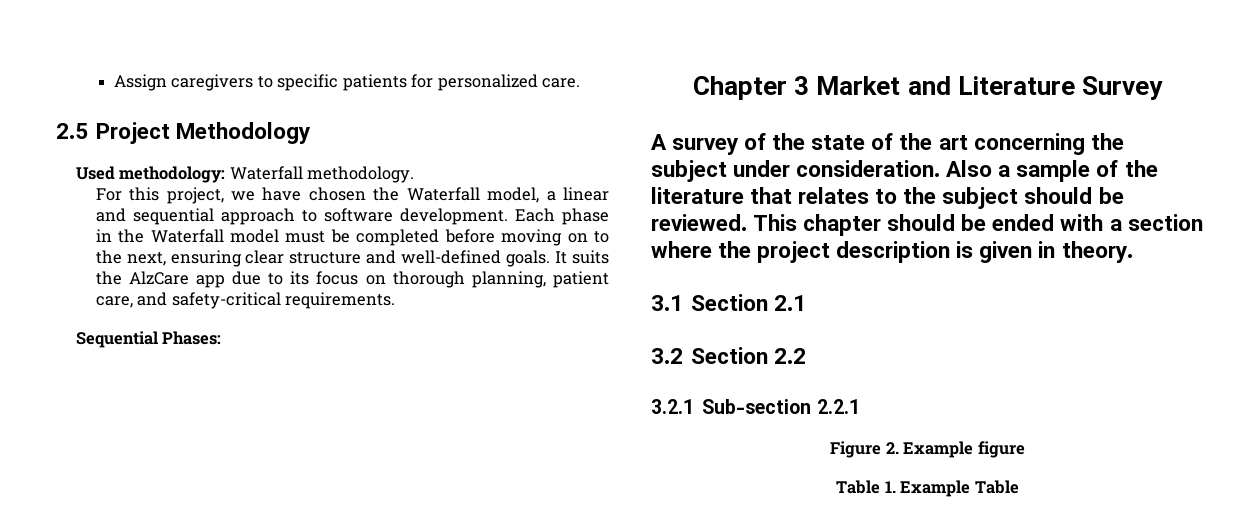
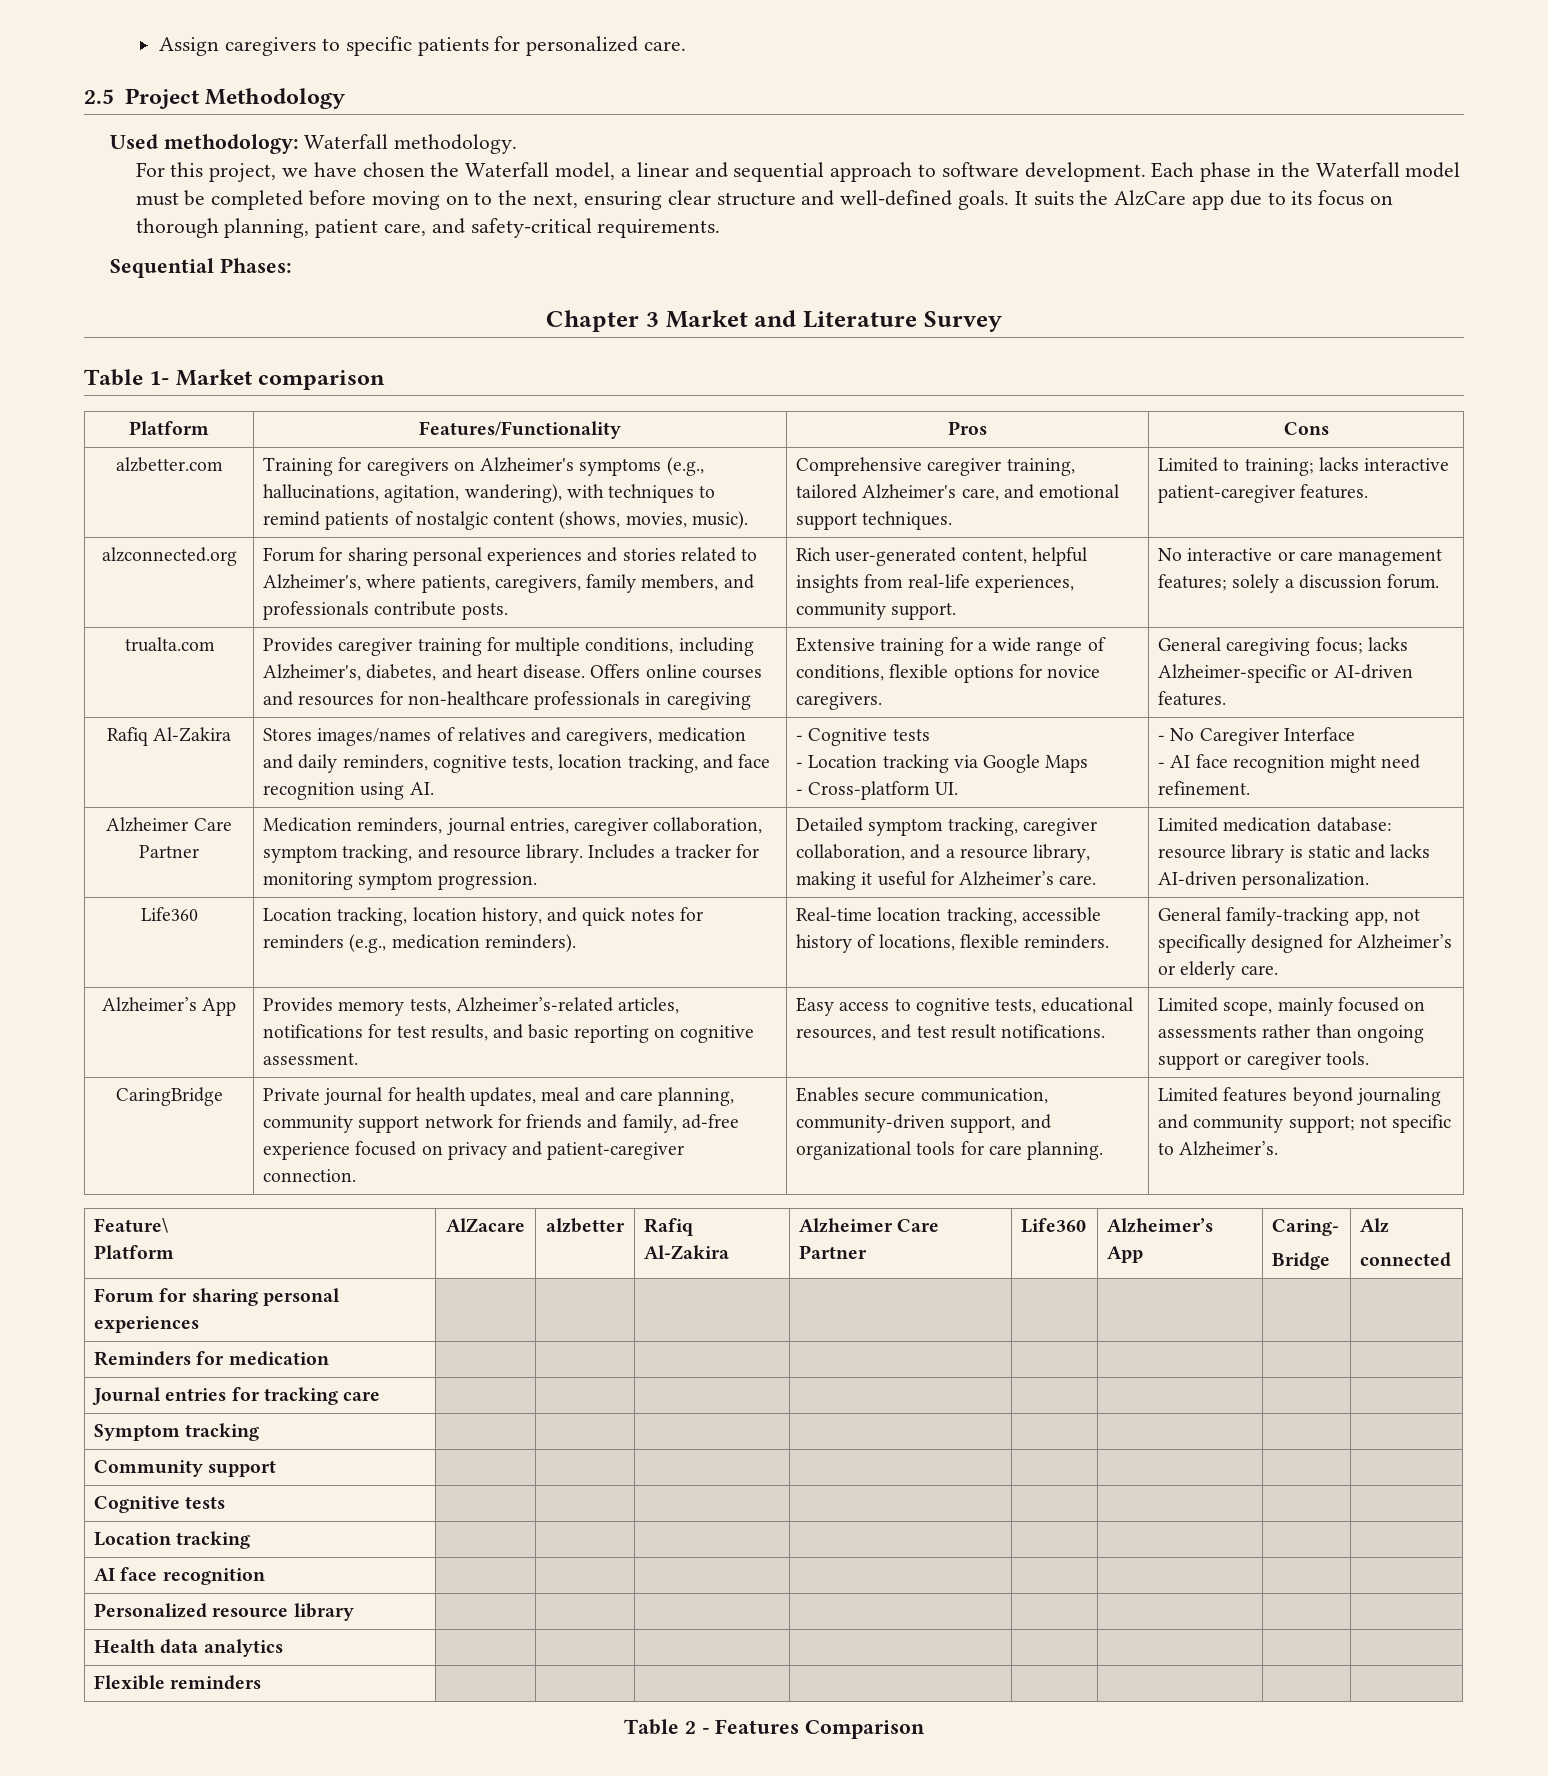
- A survey of the state of the art concerning the subject under consideration. Also a sample of the literature that relates to the subject should be reviewed. This chapter should be ended with a section where the project description is given in theory.
- 3.1 Section 2.1
- 3.2 Section 2.2
- 3.2.1 Sub-section 2.2.1
- Figure 2. Example figure
- Table 1. Example Table
+ Table 1- Market comparison
+ Platform | Features/Functionality | Pros | Cons
+ alzbetter.com | Training for caregivers on Alzheimer's symptoms (e.g., hallucinations, agitation, wandering), with techniques to remind patients of nostalgic content (shows, movies, music). | Comprehensive caregiver training, tailored Alzheimer's care, and emotional support techniques. | Limited to training; lacks interactive patient-caregiver features.
+ alzconnected.org | Forum for sharing personal experiences and stories related to Alzheimer's, where patients, caregivers, family members, and professionals contribute posts. | Rich user-generated content, helpful insights from real-life experiences, community support. | No interactive or care management features; solely a discussion forum.
+ trualta.com | Provides caregiver training for multiple conditions, including Alzheimer's, diabetes, and heart disease. Offers online courses and resources for non-healthcare professionals in caregiving | Extensive training for a wide range of conditions, flexible options for novice caregivers. | General caregiving focus; lacks Alzheimer-specific or AI-driven features.
+ Rafiq Al-Zakira | Stores images/names of relatives and caregivers, medication and daily reminders, cognitive tests, location tracking, and face recognition using AI. | - Cognitive tests
+ - Location tracking via Google Maps
+ - Cross-platform UI. | - No Caregiver Interface
+ - AI face recognition might need refinement.
+ Alzheimer Care Partner | Medication reminders, journal entries, caregiver collaboration, symptom tracking, and resource library. Includes a tracker for monitoring symptom progression. | Detailed symptom tracking, caregiver collaboration, and a resource library, making it useful for Alzheimer’s care. | Limited medication database: resource library is static and lacks AI-driven personalization.
+ Life360 | Location tracking, location history, and quick notes for reminders (e.g., medication reminders). | Real-time location tracking, accessible history of locations, flexible reminders. | General family-tracking app, not specifically designed for Alzheimer’s or elderly care.
+ Alzheimer’s App | Provides memory tests, Alzheimer’s-related articles, notifications for test results, and basic reporting on cognitive assessment. | Easy access to cognitive tests, educational resources, and test result notifications. | Limited scope, mainly focused on assessments rather than ongoing support or caregiver tools.
+ CaringBridge | Private journal for health updates, meal and care planning, community support network for friends and family, ad-free experience focused on privacy and patient-caregiver connection. | Enables secure communication, community-driven support, and organizational tools for care planning. | Limited features beyond journaling and community support; not specific to Alzheimer’s.
+ Feature\
+ Platform | AlZacare | alzbetter | Rafiq Al-Zakira | Alzheimer Care Partner | Life360 | Alzheimer’s App | Caring-
+ Bridge | Alz
+ connected
+ Forum for sharing personal experiences | | | | | | | |
+ Reminders for medication | | | | | | | |
+ Journal entries for tracking care | | | | | | | |
+ Symptom tracking | | | | | | | |
+ Community support | | | | | | | |
+ Cognitive tests | | | | | | | |
+ Location tracking | | | | | | | |
+ AI face recognition | | | | | | | |
+ Personalized resource library | | | | | | | |
+ Health data analytics | | | | | | | |
+ Flexible reminders | | | | | | | |
+ Table 2 - Features Comparison

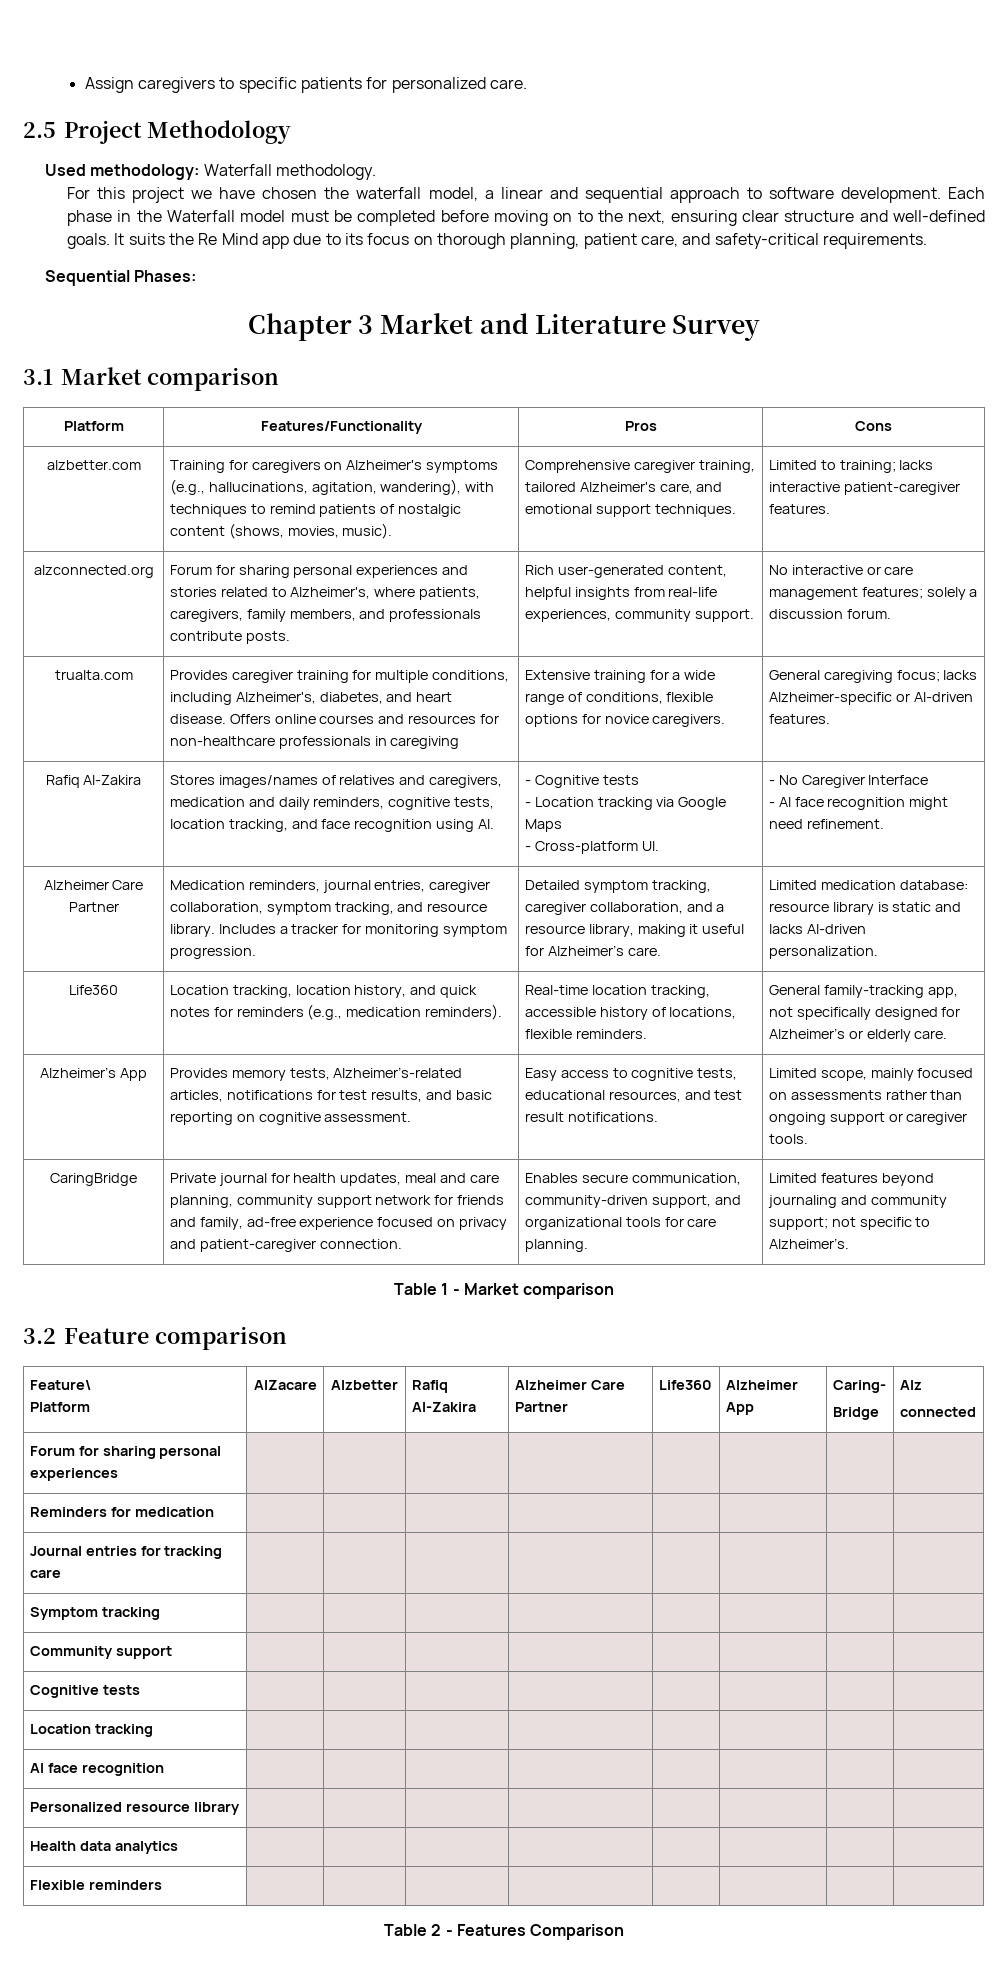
- For this project, we have chosen the Waterfall model, a linear and sequential approach to software development.
+ For this project we have chosen the waterfall model, a linear and sequential approach to software development.
- It suits the AlzCare app due to its focus on thorough planning, patient care, and safety-critical requirements.
+ It suits the Re Mind app due to its focus on thorough planning, patient care, and safety-critical requirements.
- Table 1- Market comparison
+ 3.1 Market comparison
+ Table 1 - Market comparison
+ 3.2 Feature comparison
  Feature\
- Platform | AlZacare | alzbetter | Rafiq Al-Zakira | Alzheimer Care Partner | Life360 | Alzheimer’s App | Caring-
+ Platform | AlZacare | Alzbetter | Rafiq Al-Zakira | Alzheimer Care Partner | Life360 | Alzheimer App | Caring-

